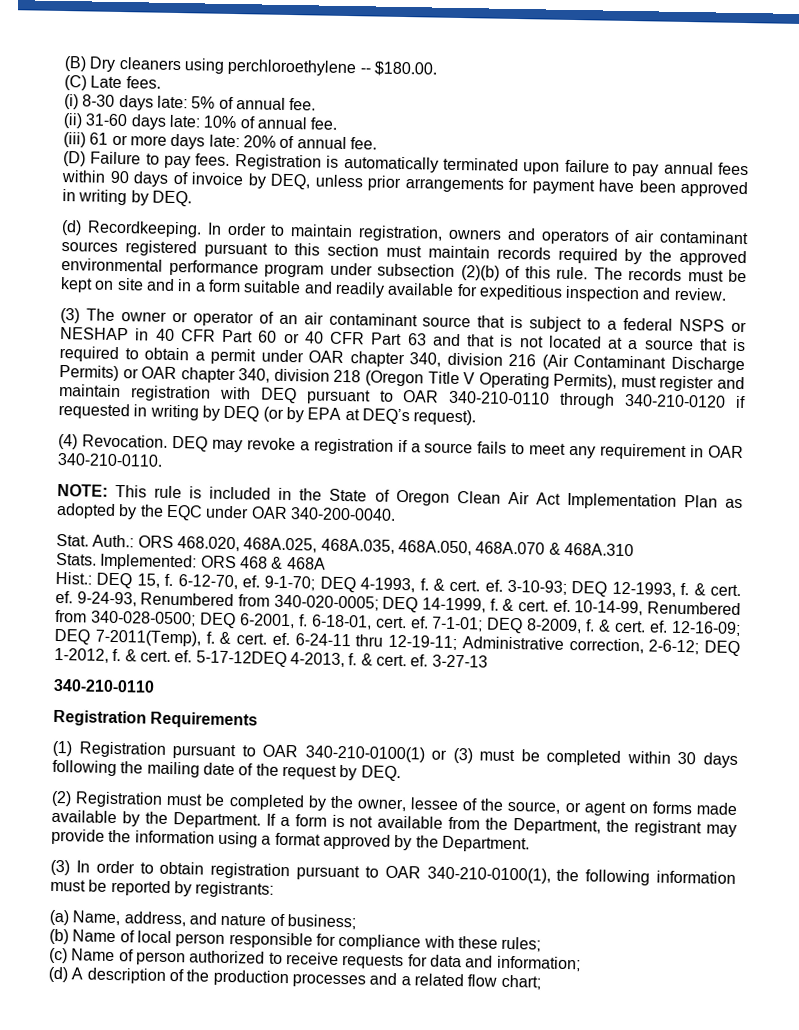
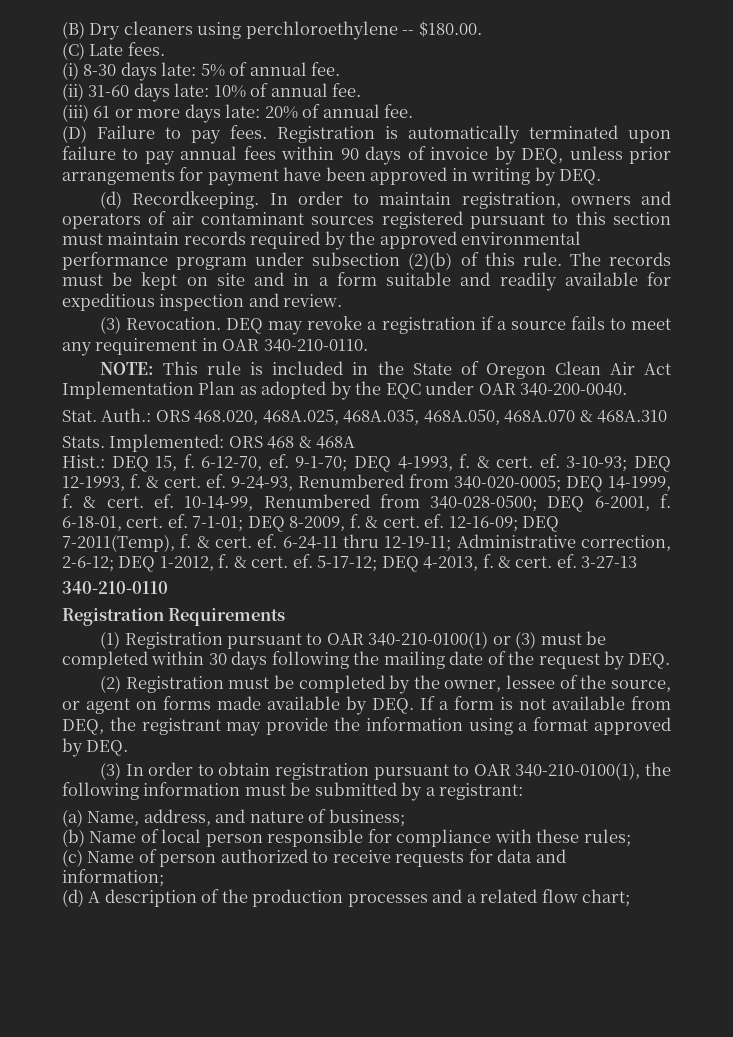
- (3) The owner or operator of an air contaminant source that is subject to a federal NSPS or NESHAP in 40 CFR Part 60 or 40 CFR Part 63 and that is not located at a source that is required to obtain a permit under OAR chapter 340, division 216 (Air Contaminant Discharge Permits) or OAR chapter 340, division 218 (Oregon Title V Operating Permits), must register and maintain registration with DEQ pursuant to OAR 340-210-0110 through 340-210-0120 if requested in writing by DEQ (or by EPA at DEQ’s request).
- (4) Revocation.
+ (3) Revocation.
- 5-17-12DEQ 4-2013, f.
+ 5-17-12; DEQ 4-2013, f.
- (2) Registration must be completed by the owner, lessee of the source, or agent on forms made available by the Department. If a form is not available from the Department, the registrant may provide the information using a format approved by the Department.
+ (2) Registration must be completed by the owner, lessee of the source, or agent on forms made available by DEQ. If a form is not available from DEQ, the registrant may provide the information using a format approved by DEQ.
- (3) In order to obtain registration pursuant to OAR 340-210-0100(1), the following information must be reported by registrants:
+ (3) In order to obtain registration pursuant to OAR 340-210-0100(1), the following information must be submitted by a registrant:

